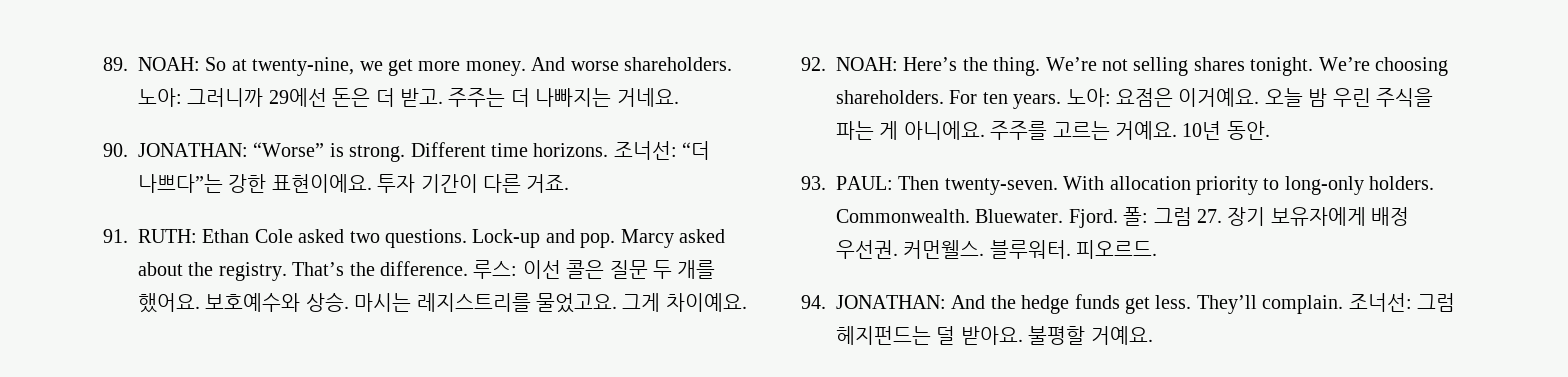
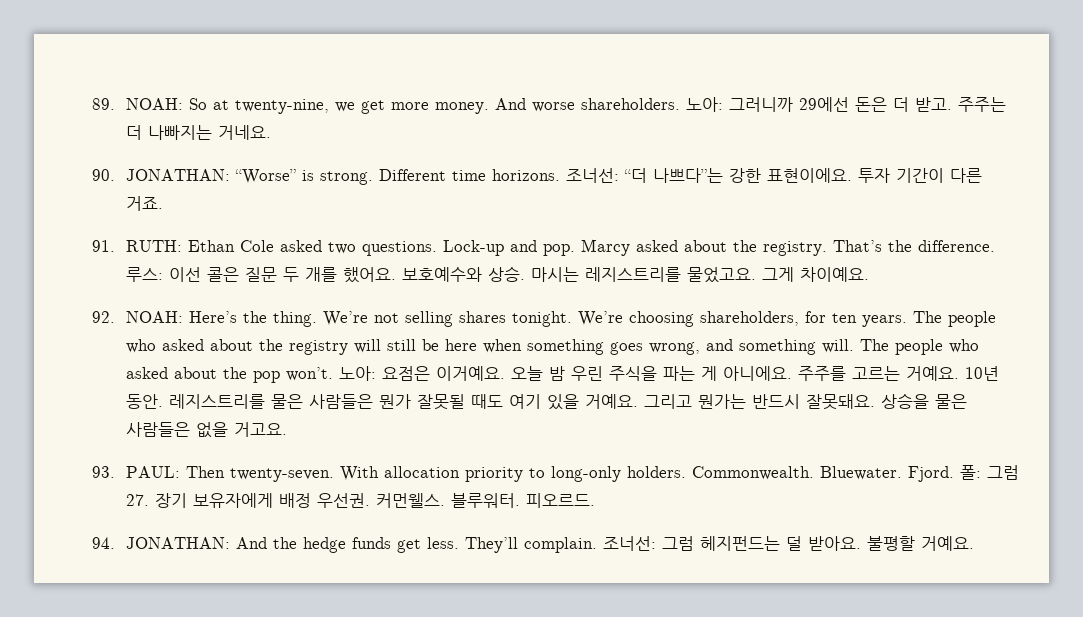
- We’re choosing shareholders. For ten years.
+ We’re choosing shareholders, for ten years. The people who asked about the registry will still be here when something goes wrong, and something will. The people who asked about the pop won’t.
+ 레지스트리를 물은 사람들은 뭔가 잘못될 때도 여기 있을 거예요. 그리고 뭔가는 반드시 잘못돼요. 상승을 물은 사람들은 없을 거고요.

